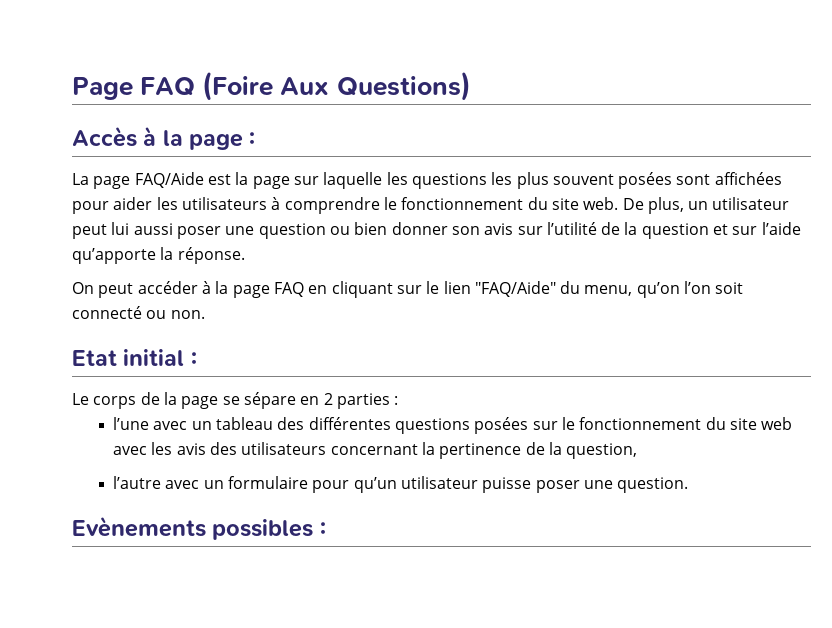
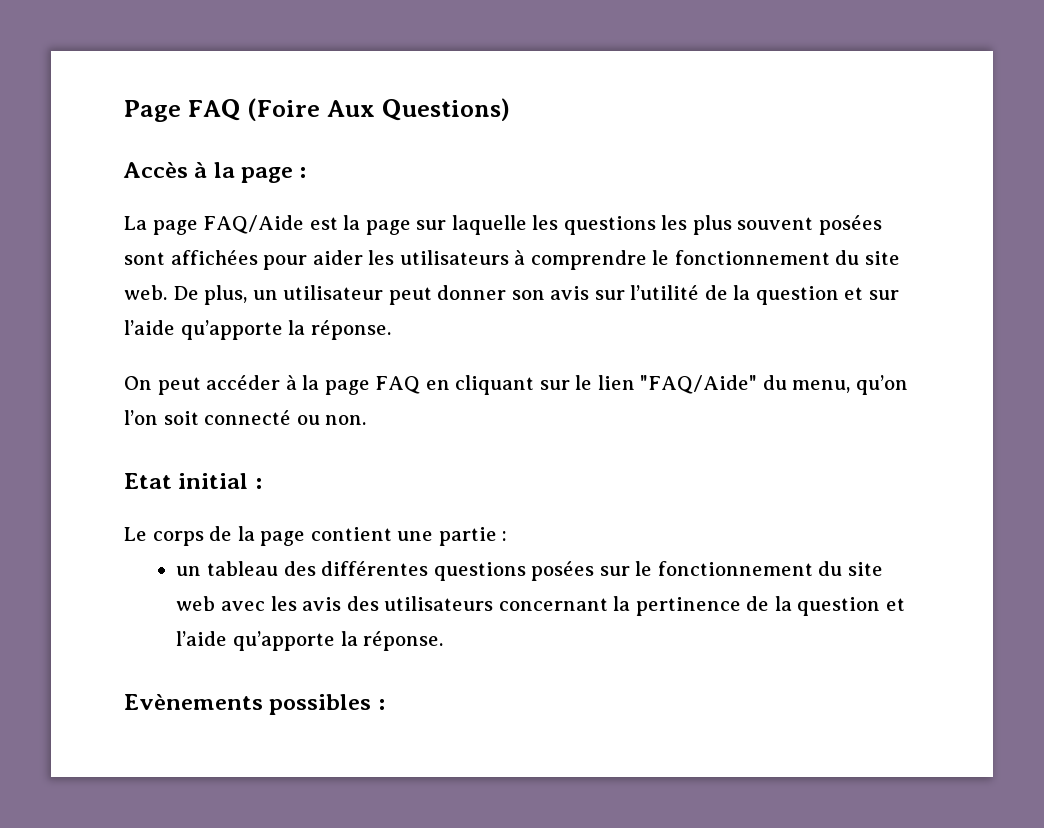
- De plus, un utilisateur peut lui aussi poser une question ou bien donner son avis sur l’utilité de la question et sur l’aide qu’apporte la réponse.
+ De plus, un utilisateur peut donner son avis sur l’utilité de la question et sur l’aide qu’apporte la réponse.
- Le corps de la page se sépare en 2 parties :
- l’une avec un tableau des différentes questions posées sur le fonctionnement du site web avec les avis des utilisateurs concernant la pertinence de la question,
- l’autre avec un formulaire pour qu’un utilisateur puisse poser une question.
+ Le corps de la page contient une partie :
+ un tableau des différentes questions posées sur le fonctionnement du site web avec les avis des utilisateurs concernant la pertinence de la question et l’aide qu’apporte la réponse.

